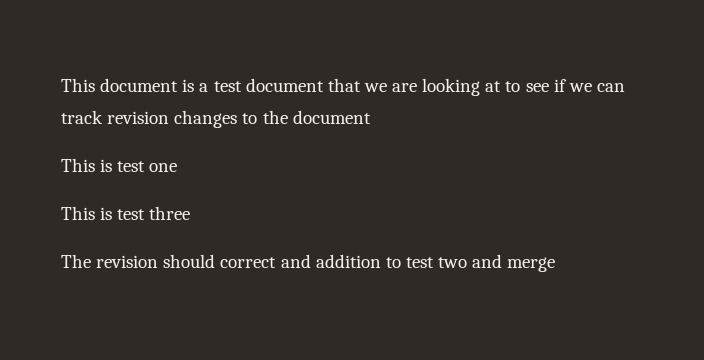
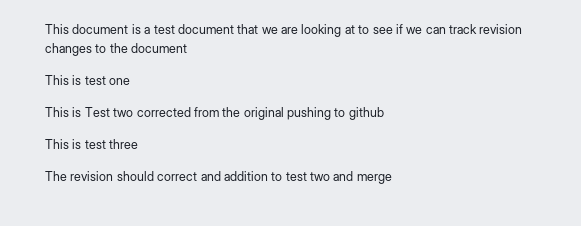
+ This is Test two corrected from the original pushing to github

